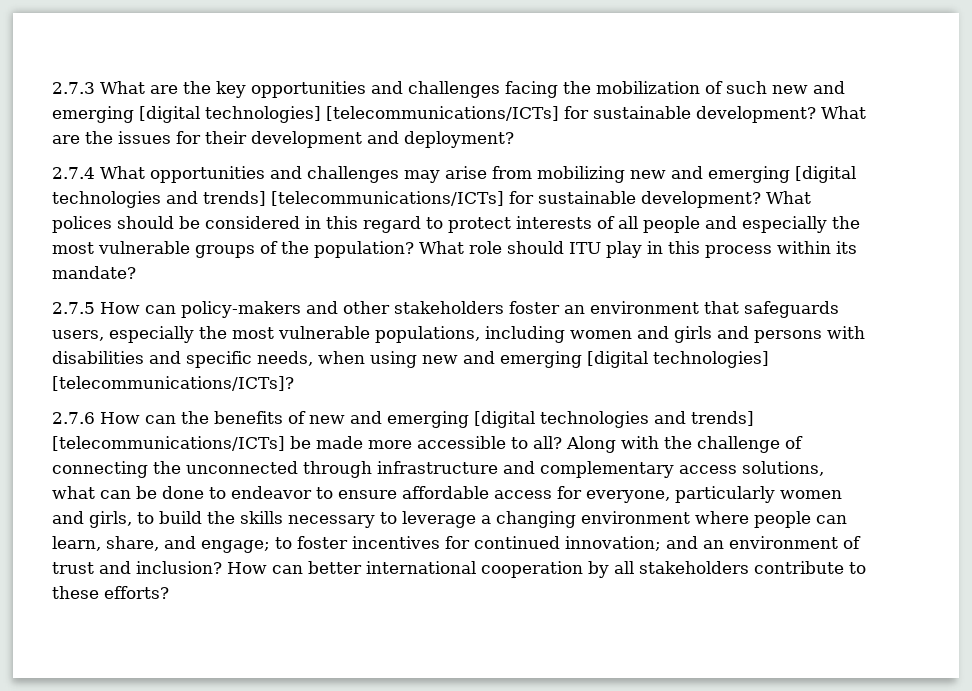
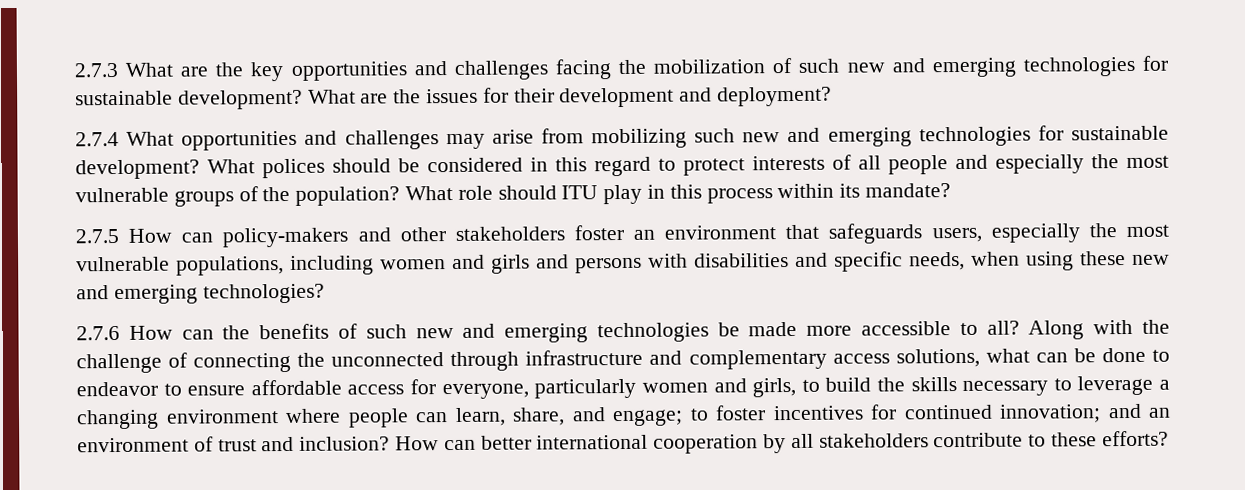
- 2.7.3 What are the key opportunities and challenges facing the mobilization of such new and emerging [digital technologies] [telecommunications/ICTs] for sustainable development?
+ 2.7.3 What are the key opportunities and challenges facing the mobilization of such new and emerging technologies for sustainable development?
- 2.7.4 What opportunities and challenges may arise from mobilizing new and emerging [digital technologies and trends] [telecommunications/ICTs] for sustainable development?
+ 2.7.4 What opportunities and challenges may arise from mobilizing such new and emerging technologies for sustainable development?
- 2.7.5 How can policy-makers and other stakeholders foster an environment that safeguards users, especially the most vulnerable populations, including women and girls and persons with disabilities and specific needs, when using new and emerging [digital technologies] [telecommunications/ICTs]?
+ 2.7.5 How can policy-makers and other stakeholders foster an environment that safeguards users, especially the most vulnerable populations, including women and girls and persons with disabilities and specific needs, when using these new and emerging technologies?
- 2.7.6 How can the benefits of new and emerging [digital technologies and trends] [telecommunications/ICTs] be made more accessible to all?
+ 2.7.6 How can the benefits of such new and emerging technologies be made more accessible to all?

